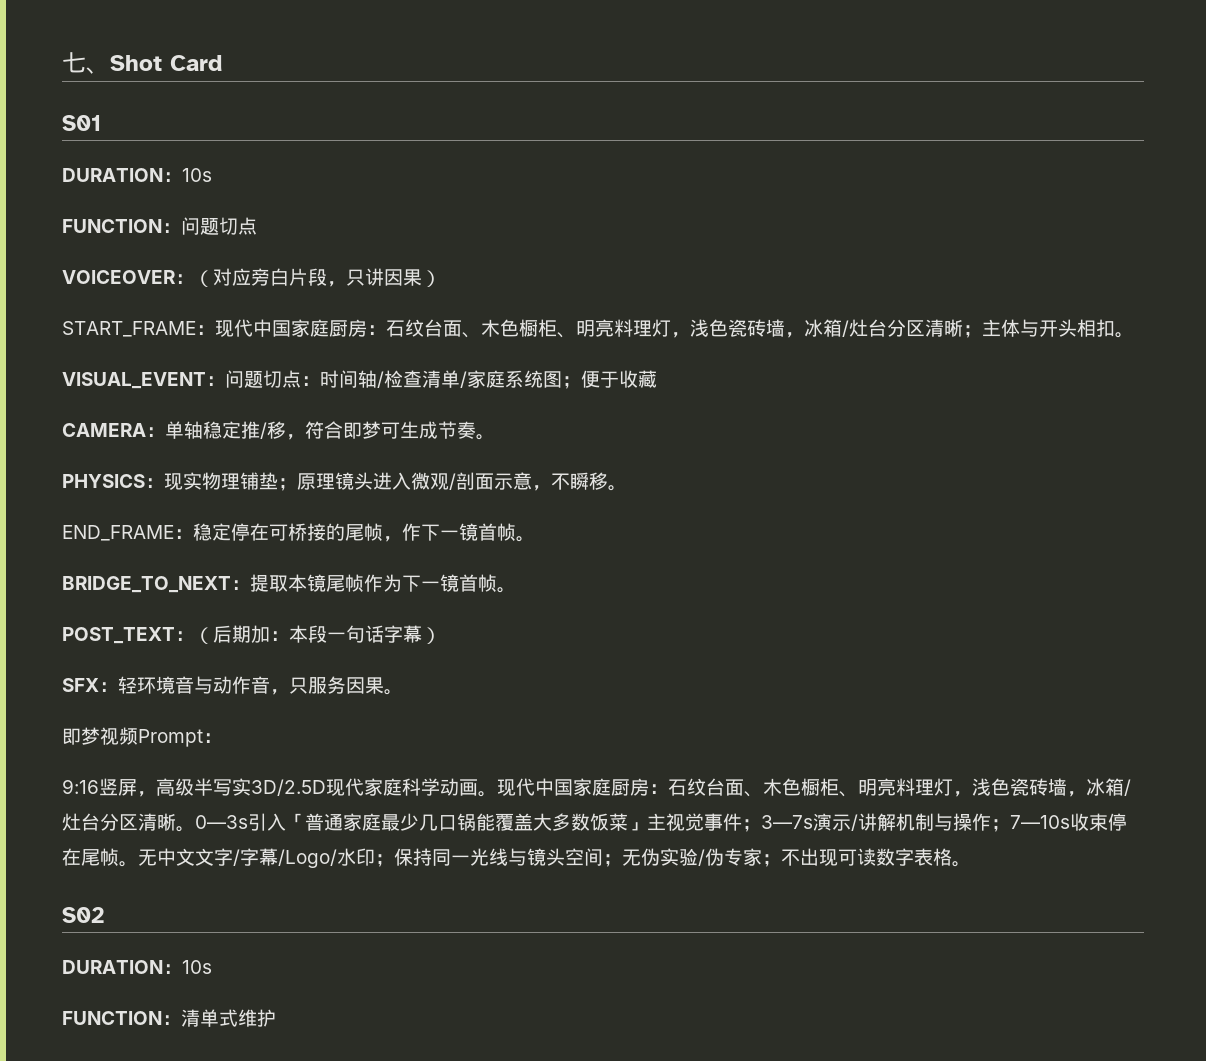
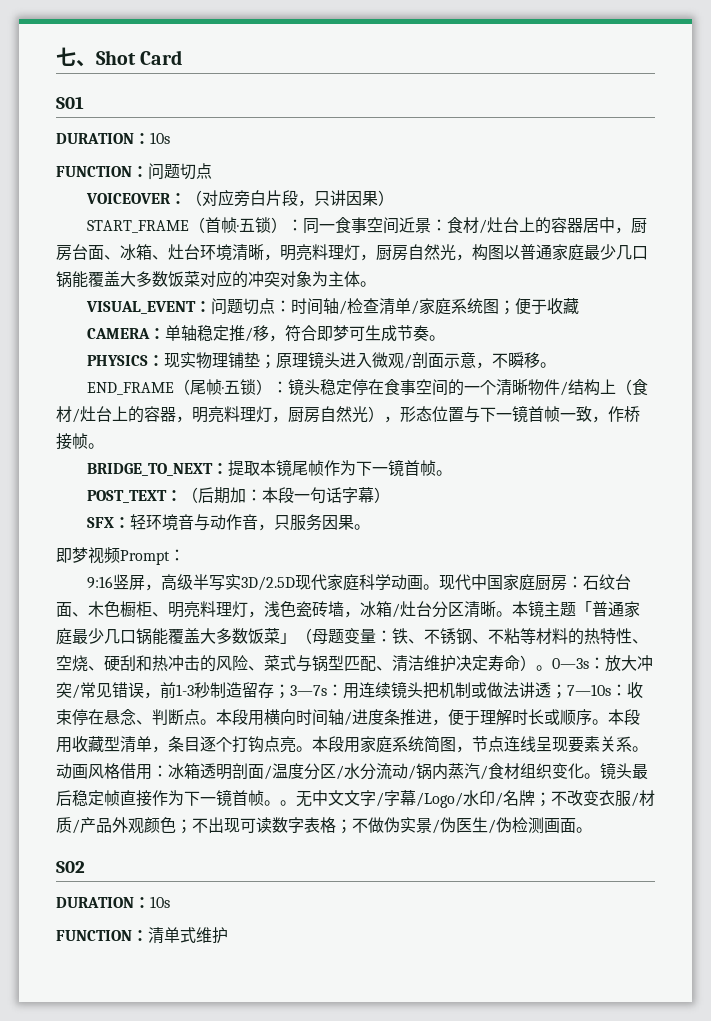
- START_FRAME：现代中国家庭厨房：石纹台面、木色橱柜、明亮料理灯，浅色瓷砖墙，冰箱/灶台分区清晰；主体与开头相扣。
+ START_FRAME（首帧·五锁）：同一食事空间近景：食材/灶台上的容器居中，厨房台面、冰箱、灶台环境清晰，明亮料理灯，厨房自然光，构图以普通家庭最少几口锅能覆盖大多数饭菜对应的冲突对象为主体。
- END_FRAME：稳定停在可桥接的尾帧，作下一镜首帧。
+ END_FRAME（尾帧·五锁）：镜头稳定停在食事空间的一个清晰物件/结构上（食材/灶台上的容器，明亮料理灯，厨房自然光），形态位置与下一镜首帧一致，作桥接帧。
- 0—3s引入「普通家庭最少几口锅能覆盖大多数饭菜」主视觉事件；3—7s演示/讲解机制与操作；7—10s收束停在尾帧。
+ 本镜主题「普通家庭最少几口锅能覆盖大多数饭菜」（母题变量：铁、不锈钢、不粘等材料的热特性、空烧、硬刮和热冲击的风险、菜式与锅型匹配、清洁维护决定寿命）。0—3s：放大冲突/常见错误，前1-3秒制造留存；3—7s：用连续镜头把机制或做法讲透；7—10s：收束停在悬念、判断点。本段用横向时间轴/进度条推进，便于理解时长或顺序。本段用收藏型清单，条目逐个打钩点亮。本段用家庭系统简图，节点连线呈现要素关系。动画风格借用：冰箱透明剖面/温度分区/水分流动/锅内蒸汽/食材组织变化。镜头最后稳定帧直接作为下一镜首帧。。
- 无中文文字/字幕/Logo/水印；保持同一光线与镜头空间；无伪实验/伪专家；不出现可读数字表格。
+ 无中文文字/字幕/Logo/水印/名牌；不改变衣服/材质/产品外观颜色；不出现可读数字表格；不做伪实景/伪医生/伪检测画面。

